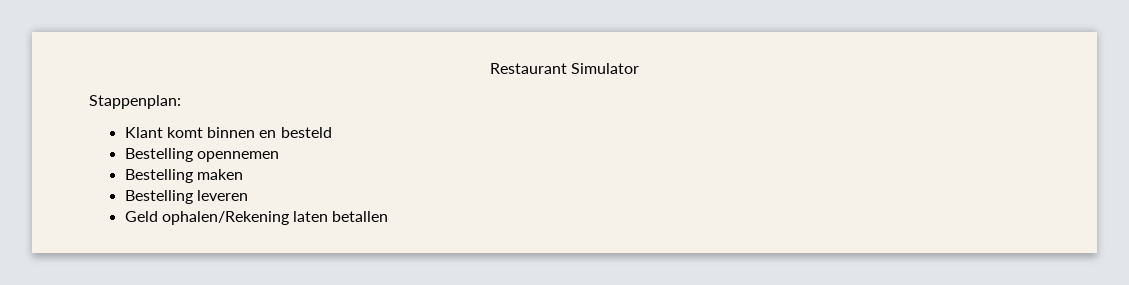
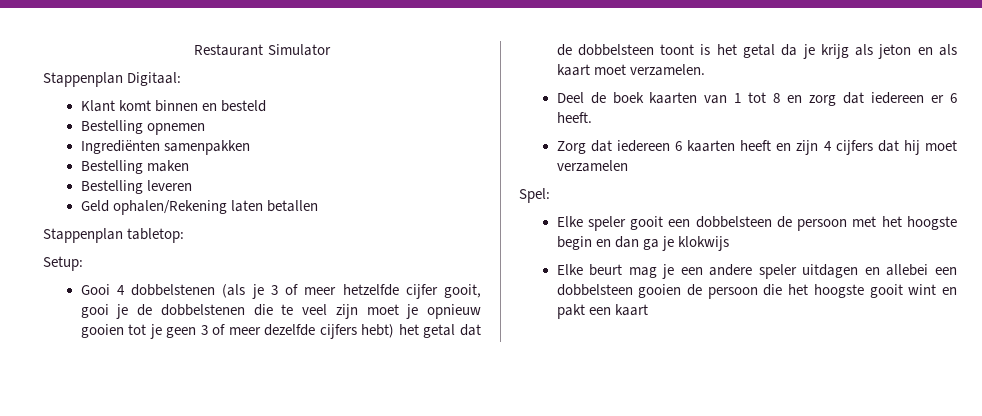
- Stappenplan:
+ Stappenplan Digitaal:
- Bestelling opennemen
+ Bestelling opnemen
+ Ingrediënten samenpakken
+ Stappenplan tabletop:
+ Setup:
+ Gooi 4 dobbelstenen (als je 3 of meer hetzelfde cijfer gooit, gooi je de dobbelstenen die te veel zijn moet je opnieuw gooien tot je geen 3 of meer dezelfde cijfers hebt) het getal dat de dobbelsteen toont is het getal da je krijg als jeton en als kaart moet verzamelen.
+ Deel de boek kaarten van 1 tot 8 en zorg dat iedereen er 6 heeft.
+ Zorg dat iedereen 6 kaarten heeft en zijn 4 cijfers dat hij moet verzamelen
+ Spel:
+ Elke speler gooit een dobbelsteen de persoon met het hoogste begin en dan ga je klokwijs
+ Elke beurt mag je een andere speler uitdagen en allebei een dobbelsteen gooien de persoon die het hoogste gooit wint en pakt een kaart

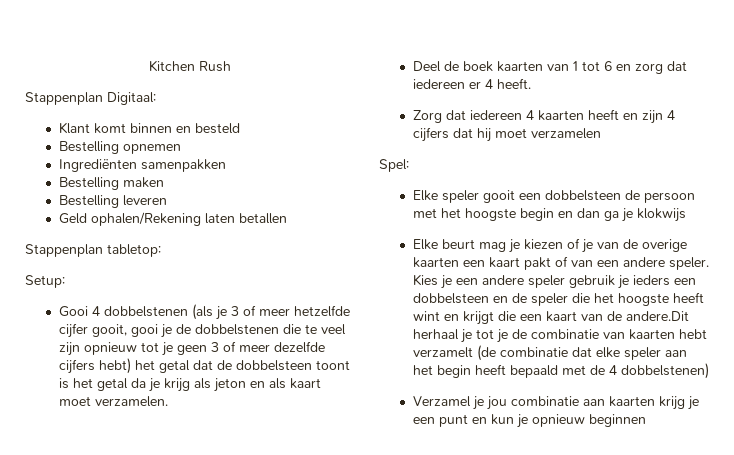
- Restaurant Simulator
+ Kitchen Rush
- Gooi 4 dobbelstenen (als je 3 of meer hetzelfde cijfer gooit, gooi je de dobbelstenen die te veel zijn moet je opnieuw gooien tot je geen 3 of meer dezelfde cijfers hebt) het getal dat de dobbelsteen toont is het getal da je krijg als jeton en als kaart moet verzamelen.
+ Gooi 4 dobbelstenen (als je 3 of meer hetzelfde cijfer gooit, gooi je de dobbelstenen die te veel zijn opnieuw tot je geen 3 of meer dezelfde cijfers hebt) het getal dat de dobbelsteen toont is het getal da je krijg als jeton en als kaart moet verzamelen.
- Deel de boek kaarten van 1 tot 8 en zorg dat iedereen er 6 heeft.
+ Deel de boek kaarten van 1 tot 6 en zorg dat iedereen er 4 heeft.
- Zorg dat iedereen 6 kaarten heeft en zijn 4 cijfers dat hij moet verzamelen
+ Zorg dat iedereen 4 kaarten heeft en zijn 4 cijfers dat hij moet verzamelen
- Elke beurt mag je een andere speler uitdagen en allebei een dobbelsteen gooien de persoon die het hoogste gooit wint en pakt een kaart
+ Elke beurt mag je kiezen of je van de overige kaarten een kaart pakt of van een andere speler. Kies je een andere speler gebruik je ieders een dobbelsteen en de speler die het hoogste heeft wint en krijgt die een kaart van de andere.Dit herhaal je tot je de combinatie van kaarten hebt verzamelt (de combinatie dat elke speler aan het begin heeft bepaald met de 4 dobbelstenen)
+ Verzamel je jou combinatie aan kaarten krijg je een punt en kun je opnieuw beginnen

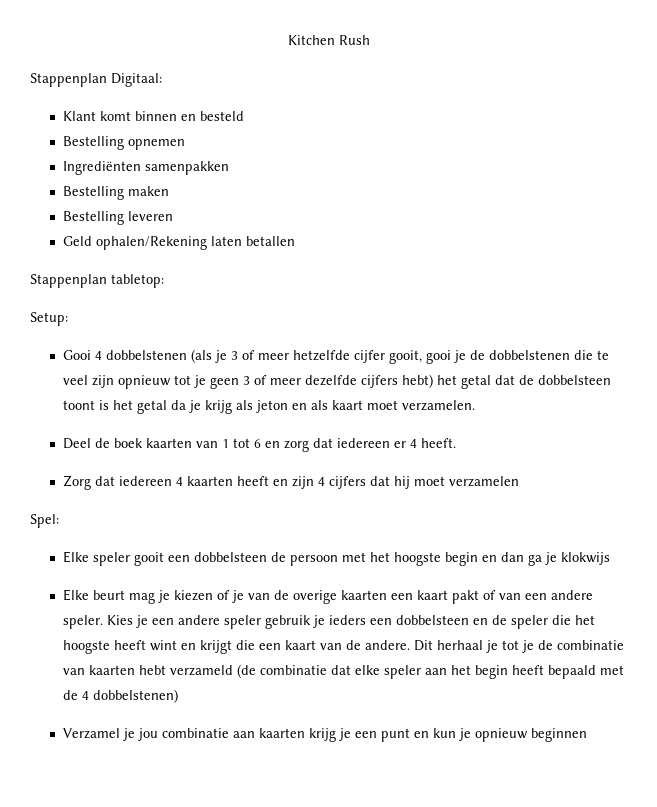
- Kies je een andere speler gebruik je ieders een dobbelsteen en de speler die het hoogste heeft wint en krijgt die een kaart van de andere.Dit herhaal je tot je de combinatie van kaarten hebt verzamelt (de combinatie dat elke speler aan het begin heeft bepaald met de 4 dobbelstenen)
+ Kies je een andere speler gebruik je ieders een dobbelsteen en de speler die het hoogste heeft wint en krijgt die een kaart van de andere. Dit herhaal je tot je de combinatie van kaarten hebt verzameld (de combinatie dat elke speler aan het begin heeft bepaald met de 4 dobbelstenen)

